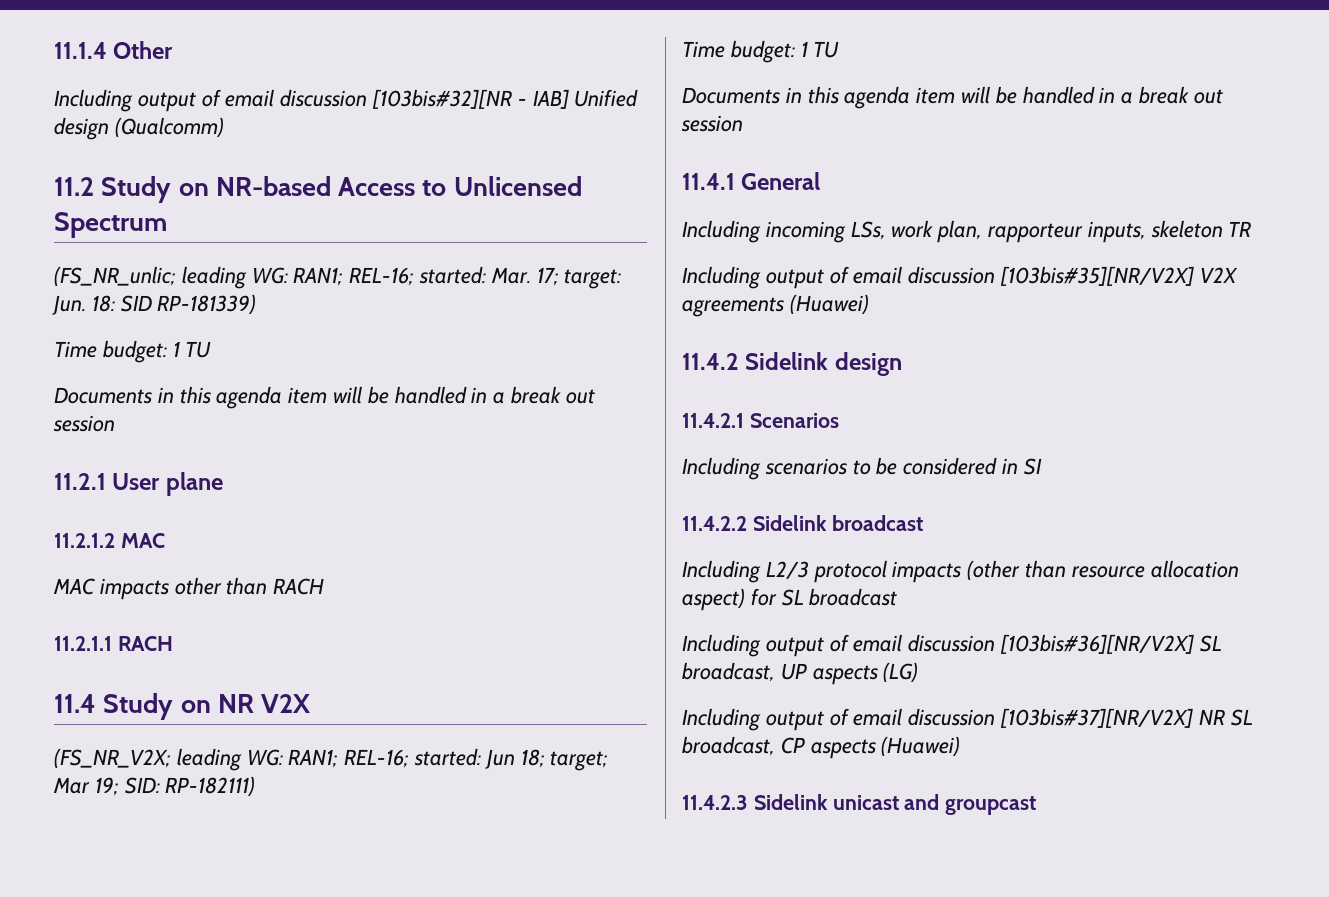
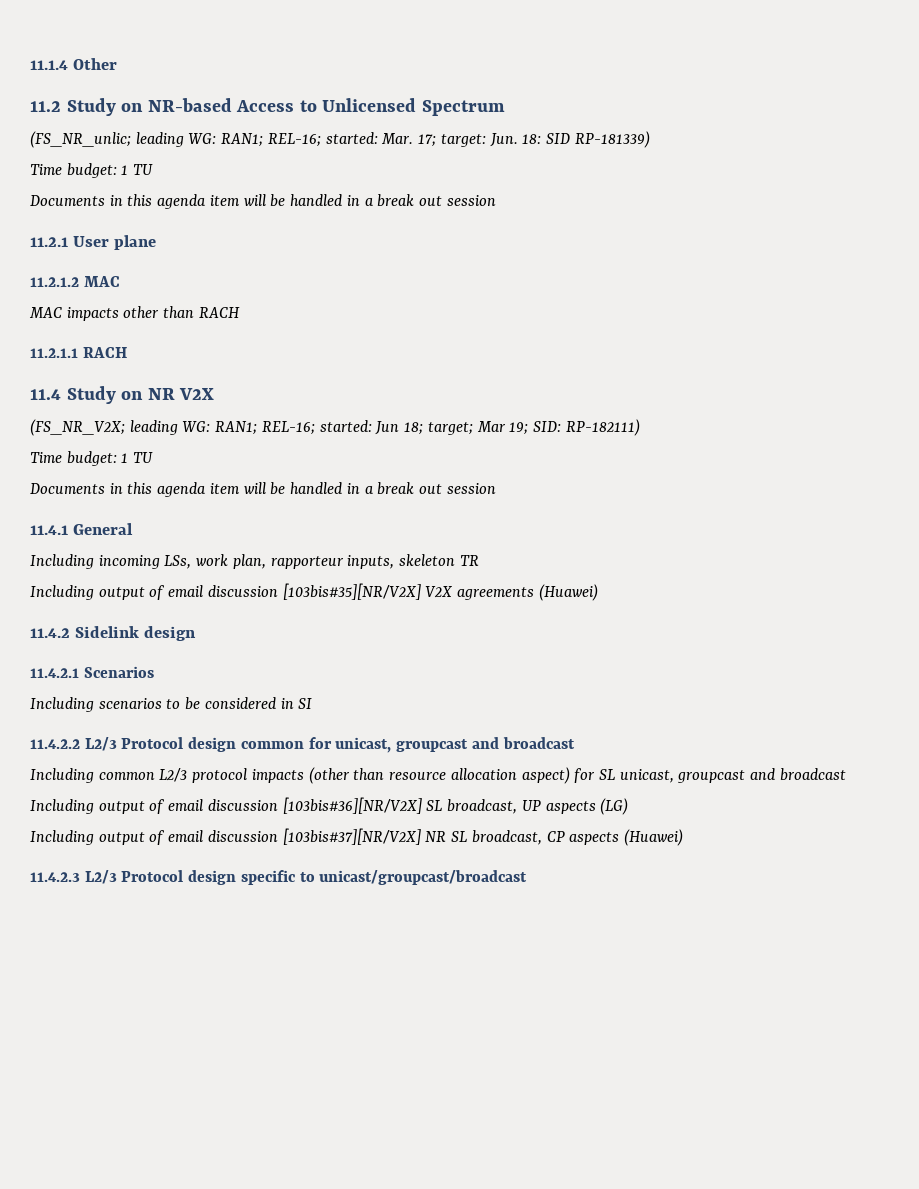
- Including output of email discussion [103bis#32][NR - IAB] Unified design (Qualcomm)
- 11.4.2.2 Sidelink broadcast
- Including L2/3 protocol impacts (other than resource allocation aspect) for SL broadcast
+ 11.4.2.2 L2/3 Protocol design common for unicast, groupcast and broadcast
+ Including common L2/3 protocol impacts (other than resource allocation aspect) for SL unicast, groupcast and broadcast
- 11.4.2.3 Sidelink unicast and groupcast
+ 11.4.2.3 L2/3 Protocol design specific to unicast/groupcast/broadcast

